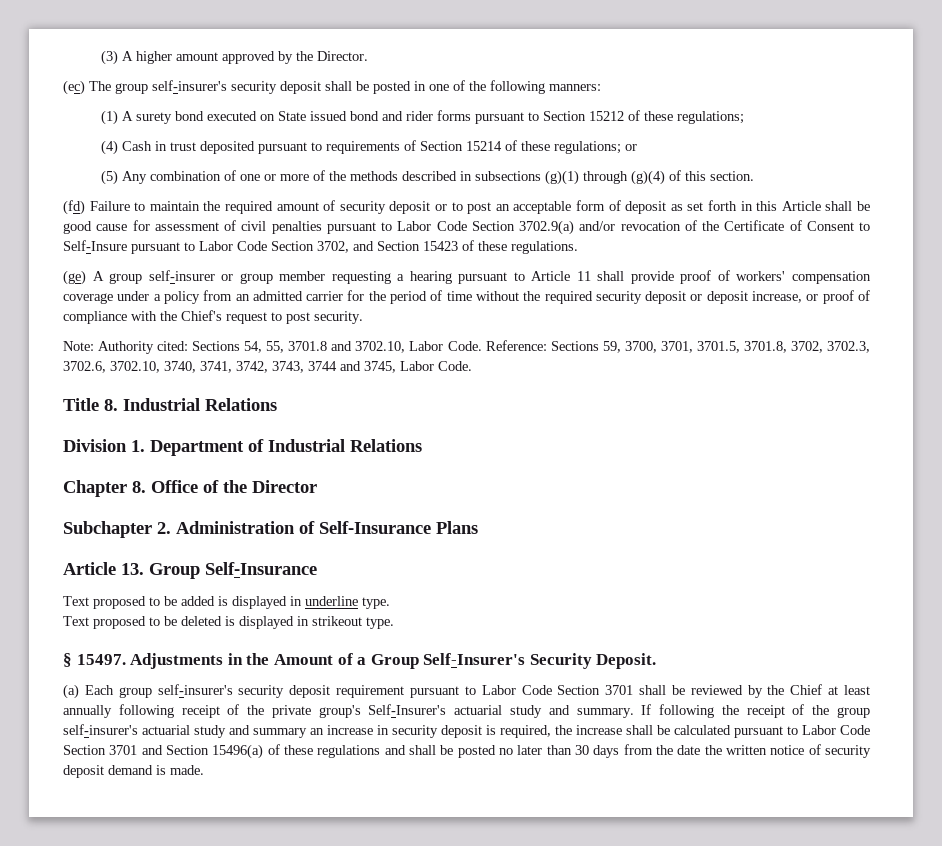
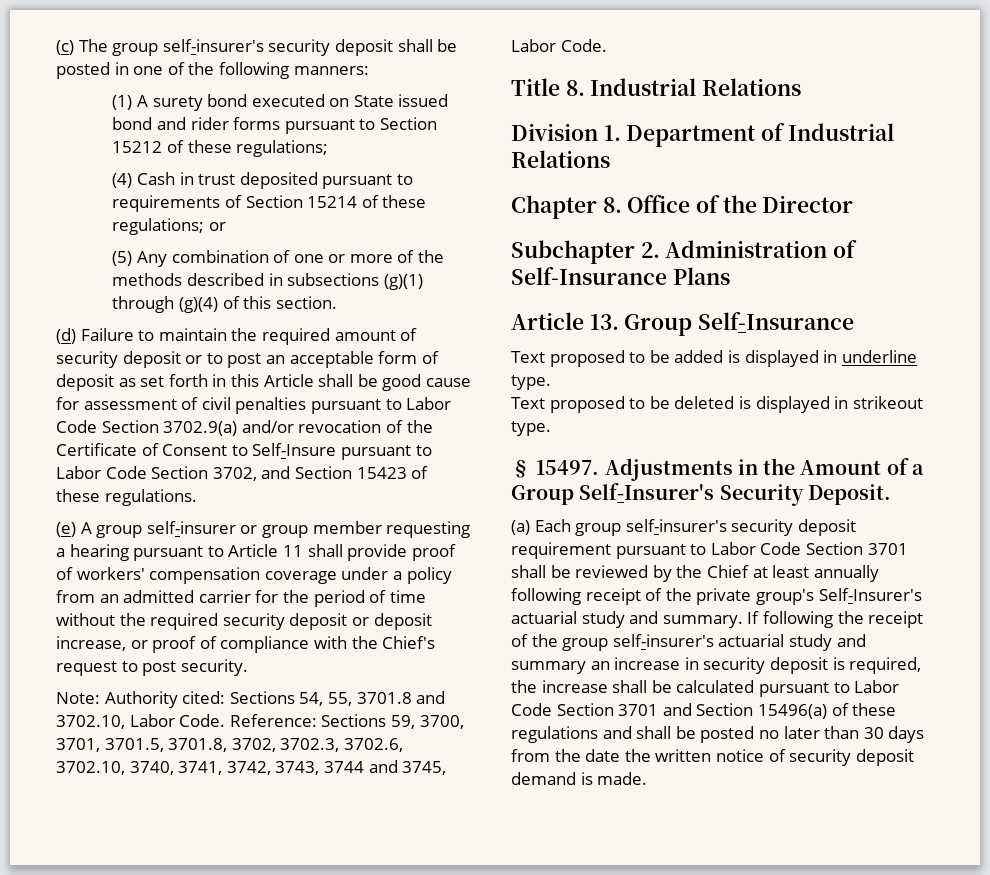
- (3) A higher amount approved by the Director.
- (ec) The group self-insurer's security deposit shall be posted in one of the following manners:
+ (c) The group self-insurer's security deposit shall be posted in one of the following manners:
- (fd) Failure to maintain the required amount of security deposit or to post an acceptable form of deposit as set forth in this Article shall be good cause for assessment of civil penalties pursuant to Labor Code Section 3702.9(a) and/or revocation of the Certificate of Consent to Self-Insure pursuant to Labor Code Section 3702, and Section 15423 of these regulations.
+ (d) Failure to maintain the required amount of security deposit or to post an acceptable form of deposit as set forth in this Article shall be good cause for assessment of civil penalties pursuant to Labor Code Section 3702.9(a) and/or revocation of the Certificate of Consent to Self-Insure pursuant to Labor Code Section 3702, and Section 15423 of these regulations.
- (ge) A group self-insurer or group member requesting a hearing pursuant to Article 11 shall provide proof of workers' compensation coverage under a policy from an admitted carrier for the period of time without the required security deposit or deposit increase, or proof of compliance with the Chief's request to post security.
+ (e) A group self-insurer or group member requesting a hearing pursuant to Article 11 shall provide proof of workers' compensation coverage under a policy from an admitted carrier for the period of time without the required security deposit or deposit increase, or proof of compliance with the Chief's request to post security.

